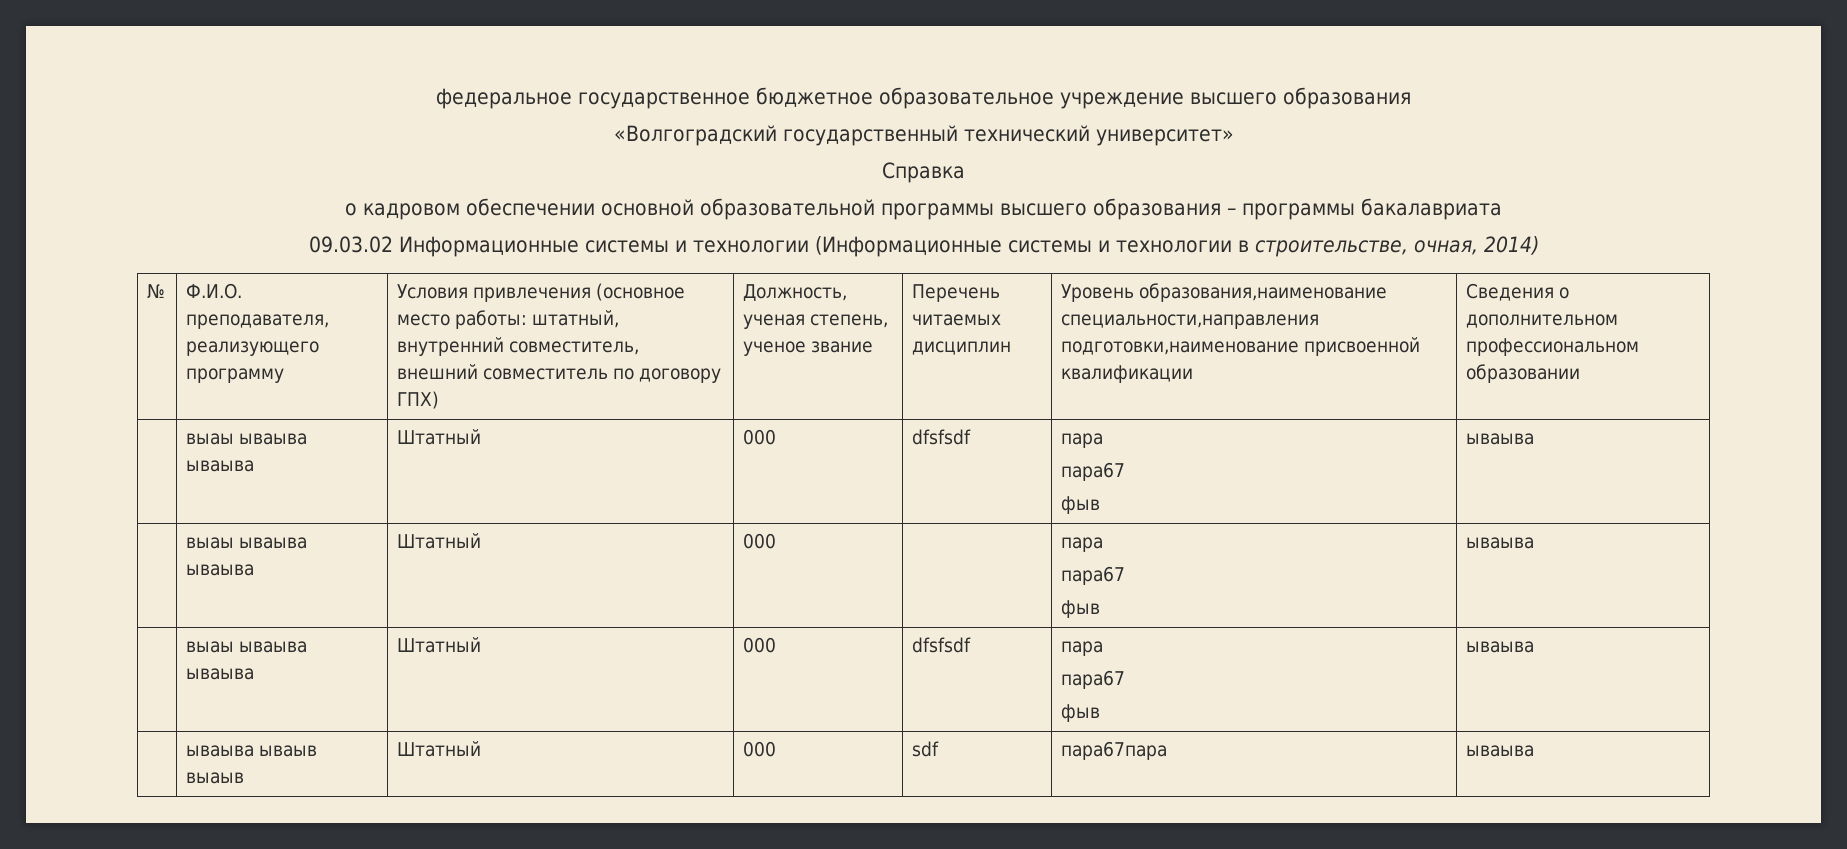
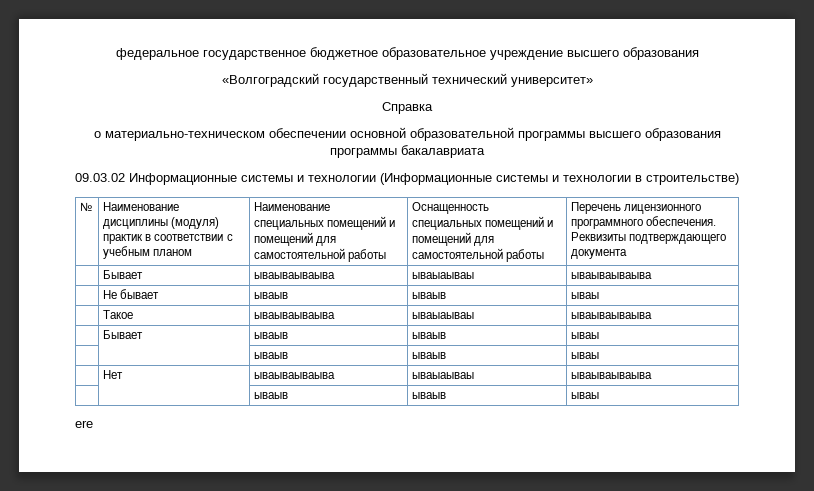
- о кадровом обеспечении основной образовательной программы высшего образования – программы бакалавриата
+ о материально-техническом обеспечении основной образовательной программы высшего образования программы бакалавриата
- 09.03.02 Информационные системы и технологии (Информационные системы и технологии в строительстве, очная, 2014)
- № | Ф.И.О. преподавателя, реализующего программу | Условия привлечения (основное место работы: штатный, внутренний совместитель, внешний совместитель по договору ГПХ) | Должность, ученая степень, ученое звание | Перечень читаемых дисциплин | Уровень образования,наименование специальности,направления подготовки,наименование присвоенной квалификации | Сведения о дополнительном профессиональном образовании
- | выаы ываыва ываыва | Штатный | 000 | dfsfsdf | пара
- пара67
- фыв | ываыва
- | выаы ываыва ываыва | Штатный | 000 | | пара
- пара67
- фыв | ываыва
- | выаы ываыва ываыва | Штатный | 000 | dfsfsdf | пара
- пара67
- фыв | ываыва
- | ываыва ываыв выаыв | Штатный | 000 | sdf | пара67пара | ываыва
+ 09.03.02 Информационные системы и технологии (Информационные системы и технологии в строительстве)
+ № | Наименование дисциплины (модуля) практик в соответствии с учебным планом | Наименование специальных помещений и помещений для самостоятельной работы | Оснащенность специальных помещений и помещений для самостоятельной работы | Перечень лицензионного программного обеспечения. Реквизиты подтверждающего документа
+ | Бывает | ываываываыва | ываыаываы | ываываываыва
+ | Не бывает | ываыв | ываыв | ываы
+ | Такое | ываываываыва | ываыаываы | ываываываыва
+ | Бывает | ываыв | ываыв | ываы
+ | | ываыв | ываыв | ываы
+ | Нет | ываываываыва | ываыаываы | ываываываыва
+ | | ываыв | ываыв | ываы
+ ere

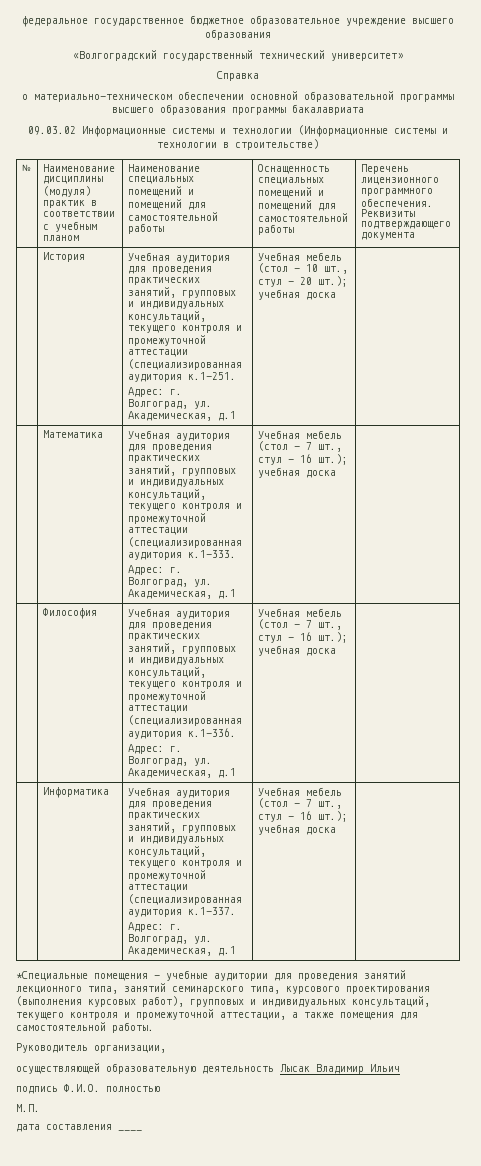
- | Бывает | ываываываыва | ываыаываы | ываываываыва
- | Не бывает | ываыв | ываыв | ываы
- | Такое | ываываываыва | ываыаываы | ываываываыва
- | Бывает | ываыв | ываыв | ываы
- | | ываыв | ываыв | ываы
- | Нет | ываываываыва | ываыаываы | ываываываыва
- | | ываыв | ываыв | ываы
- ere
+ | История | Учебная аудитория для проведения практических занятий, групповых и индивидуальных консультаций, текущего контроля и промежуточной аттестации (специализированная аудитория к.1-251.
+ Адрес: г. Волгоград, ул. Академическая, д.1 | Учебная мебель (стол - 10 шт., стул - 20 шт.); учебная доска |
+ | Математика | Учебная аудитория для проведения практических занятий, групповых и индивидуальных консультаций, текущего контроля и промежуточной аттестации (специализированная аудитория к.1-333.
+ Адрес: г. Волгоград, ул. Академическая, д.1 | Учебная мебель (стол - 7 шт., стул - 16 шт.); учебная доска |
+ | Философия | Учебная аудитория для проведения практических занятий, групповых и индивидуальных консультаций, текущего контроля и промежуточной аттестации (специализированная аудитория к.1-336.
+ Адрес: г. Волгоград, ул. Академическая, д.1 | Учебная мебель (стол - 7 шт., стул - 16 шт.); учебная доска |
+ | Информатика | Учебная аудитория для проведения практических занятий, групповых и индивидуальных консультаций, текущего контроля и промежуточной аттестации (специализированная аудитория к.1-337.
+ Адрес: г. Волгоград, ул. Академическая, д.1 | Учебная мебель (стол - 7 шт., стул - 16 шт.); учебная доска |
+ *Специальные помещения - учебные аудитории для проведения занятий лекционного типа, занятий семинарского типа, курсового проектирования (выполнения курсовых работ), групповых и индивидуальных консультаций, текущего контроля и промежуточной аттестации, а также помещения для самостоятельной работы.
+ Руководитель организации,
+ осуществляющей образовательную деятельность Лысак Владимир Ильич
+ подпись Ф.И.О. полностью
+ М.П.
+ дата составления ____

